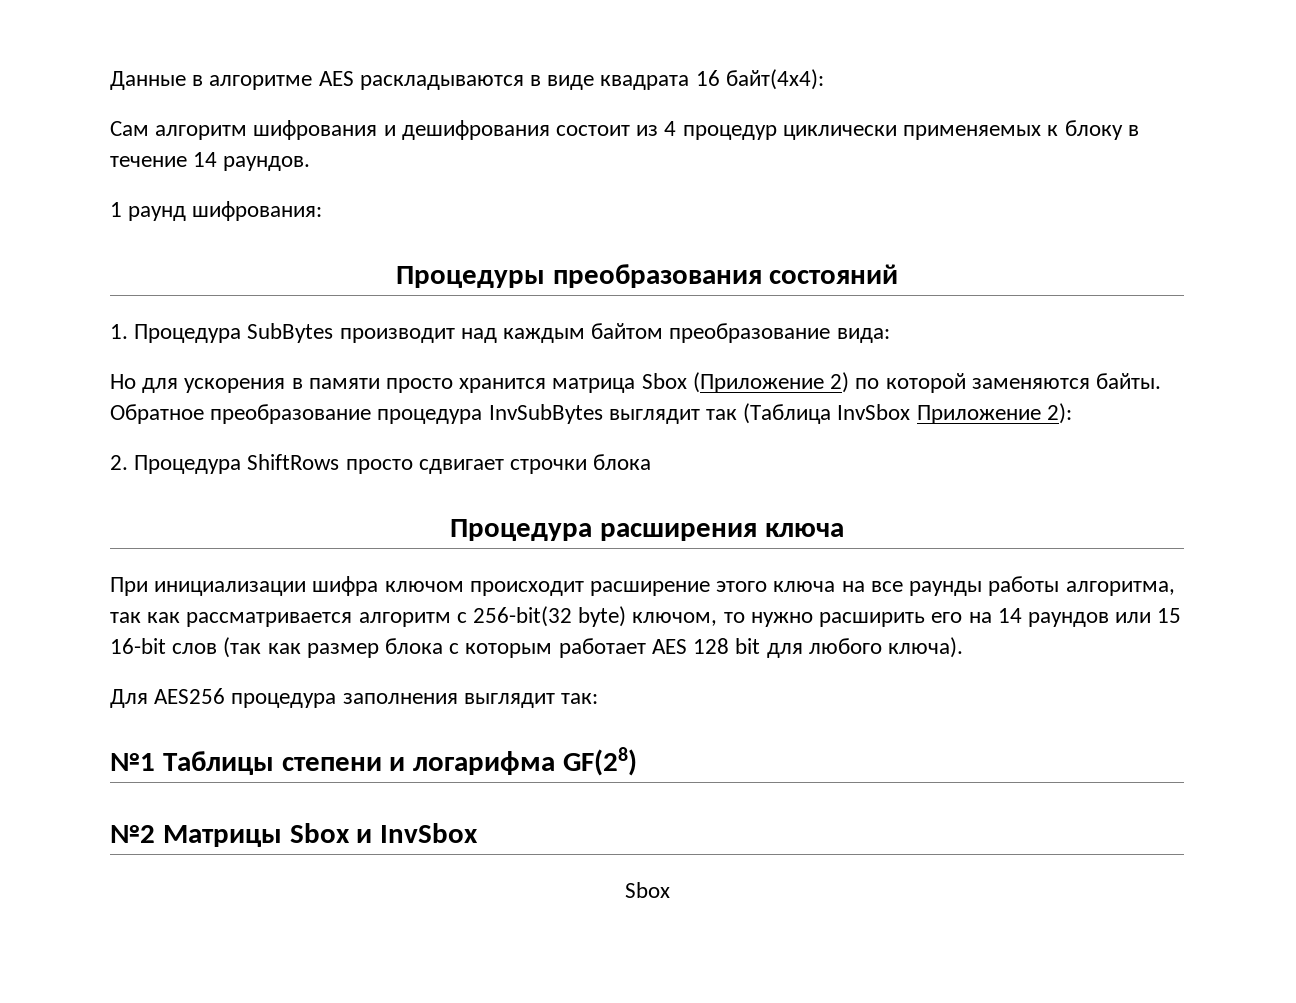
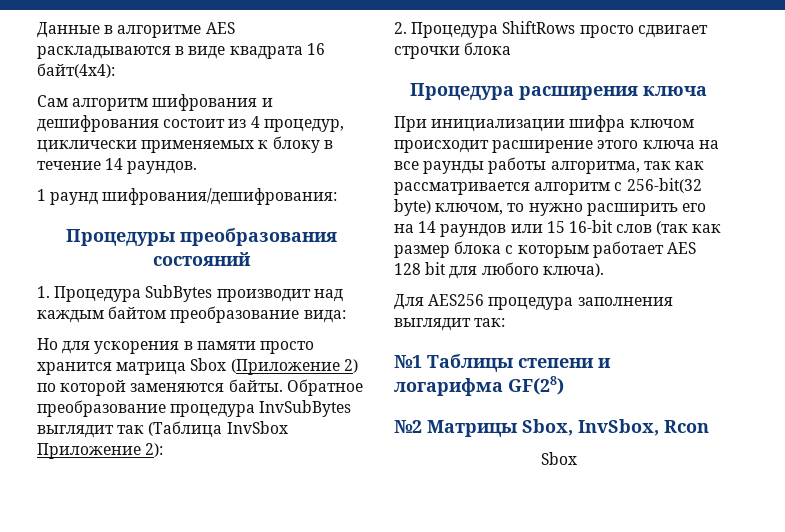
- Сам алгоритм шифрования и дешифрования состоит из 4 процедур циклически применяемых к блоку в течение 14 раундов.
+ Сам алгоритм шифрования и дешифрования состоит из 4 процедур, циклически применяемых к блоку в течение 14 раундов.
- 1 раунд шифрования:
+ 1 раунд шифрования/дешифрования:
- №2 Матрицы Sbox и InvSbox
+ №2 Матрицы Sbox, InvSbox, Rcon

